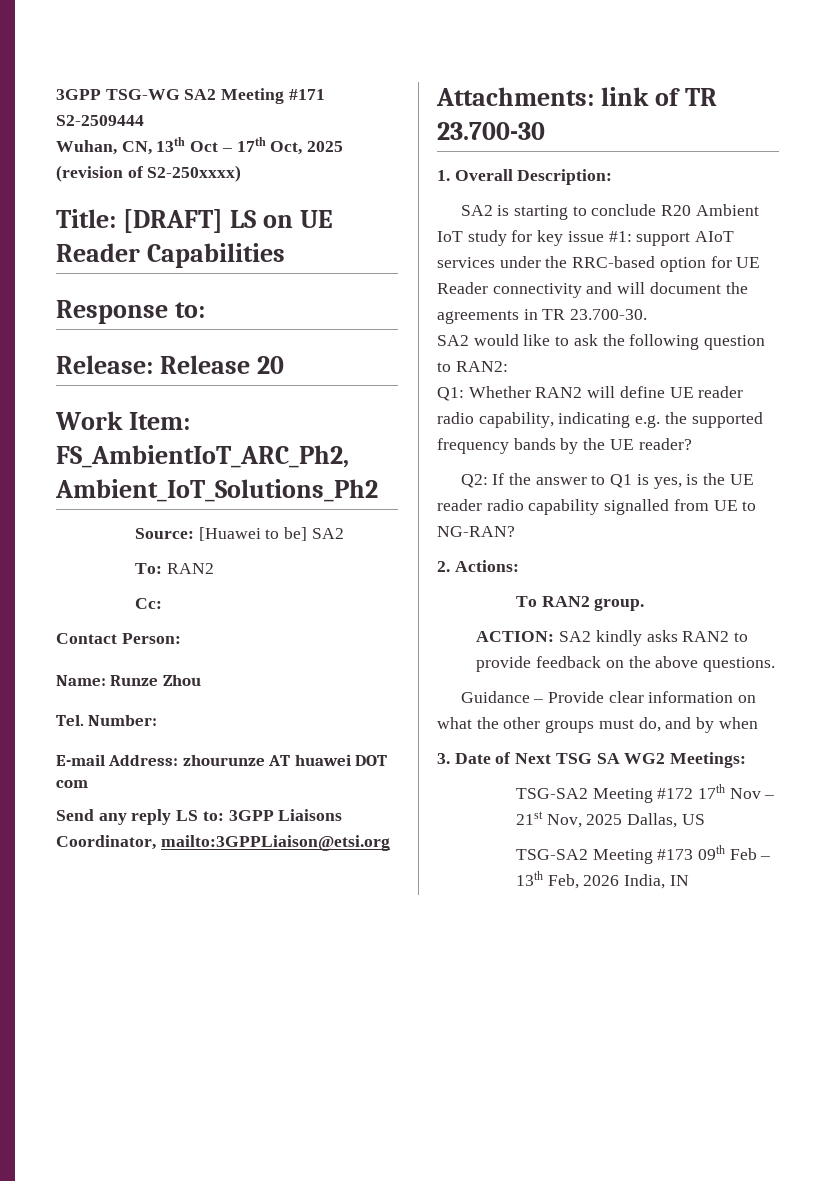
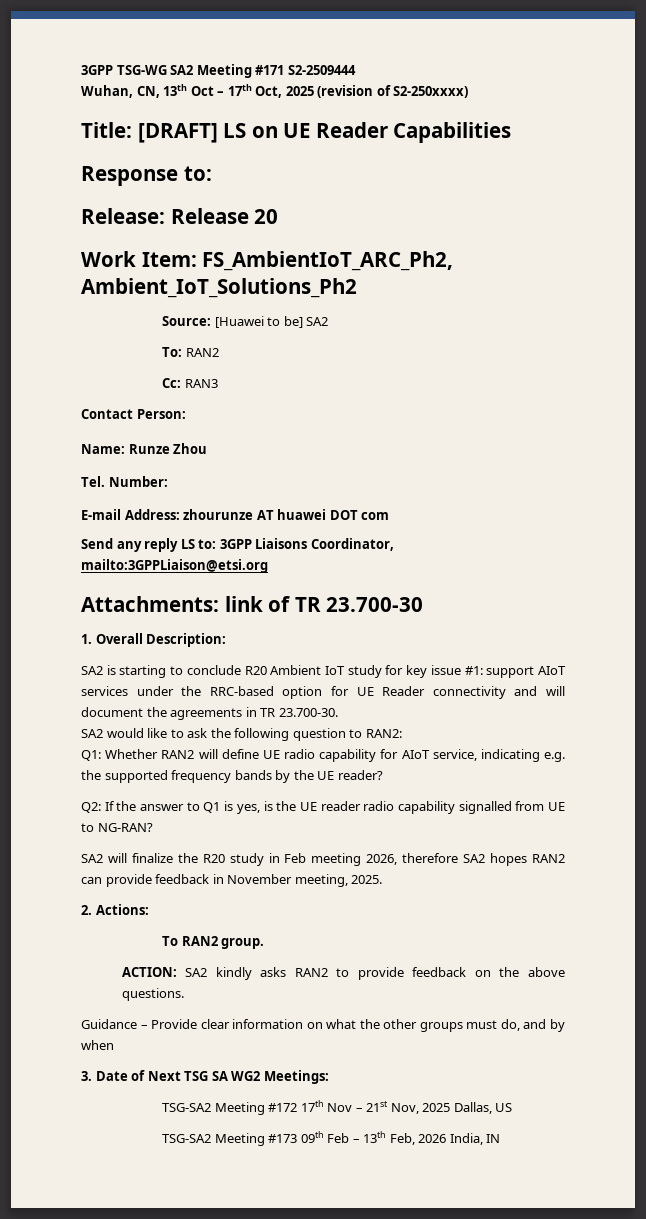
- Cc:
+ Cc: RAN3
- Q1: Whether RAN2 will define UE reader radio capability, indicating e.g. the supported frequency bands by the UE reader?
+ Q1: Whether RAN2 will define UE radio capability for AIoT service, indicating e.g. the supported frequency bands by the UE reader?
+ SA2 will finalize the R20 study in Feb meeting 2026, therefore SA2 hopes RAN2 can provide feedback in November meeting, 2025.

